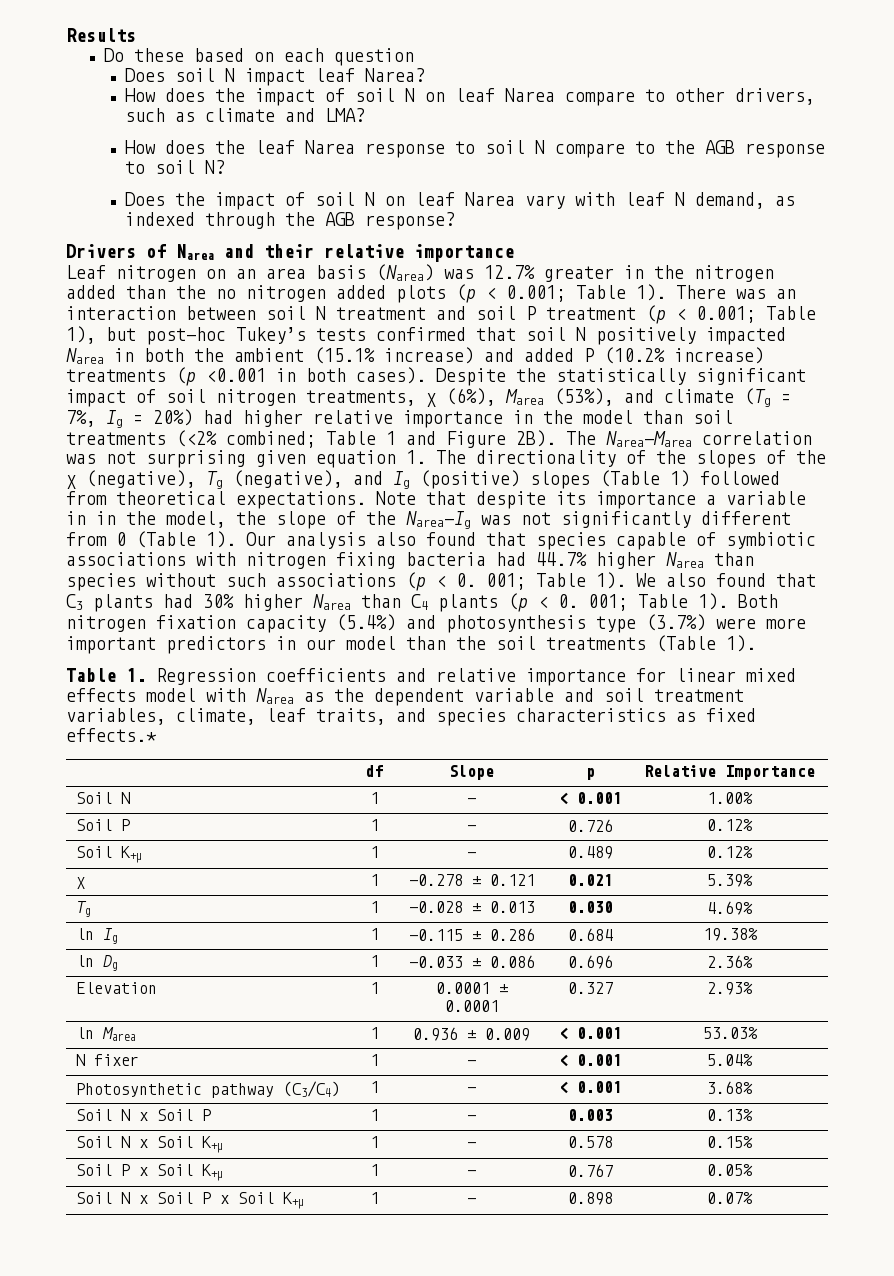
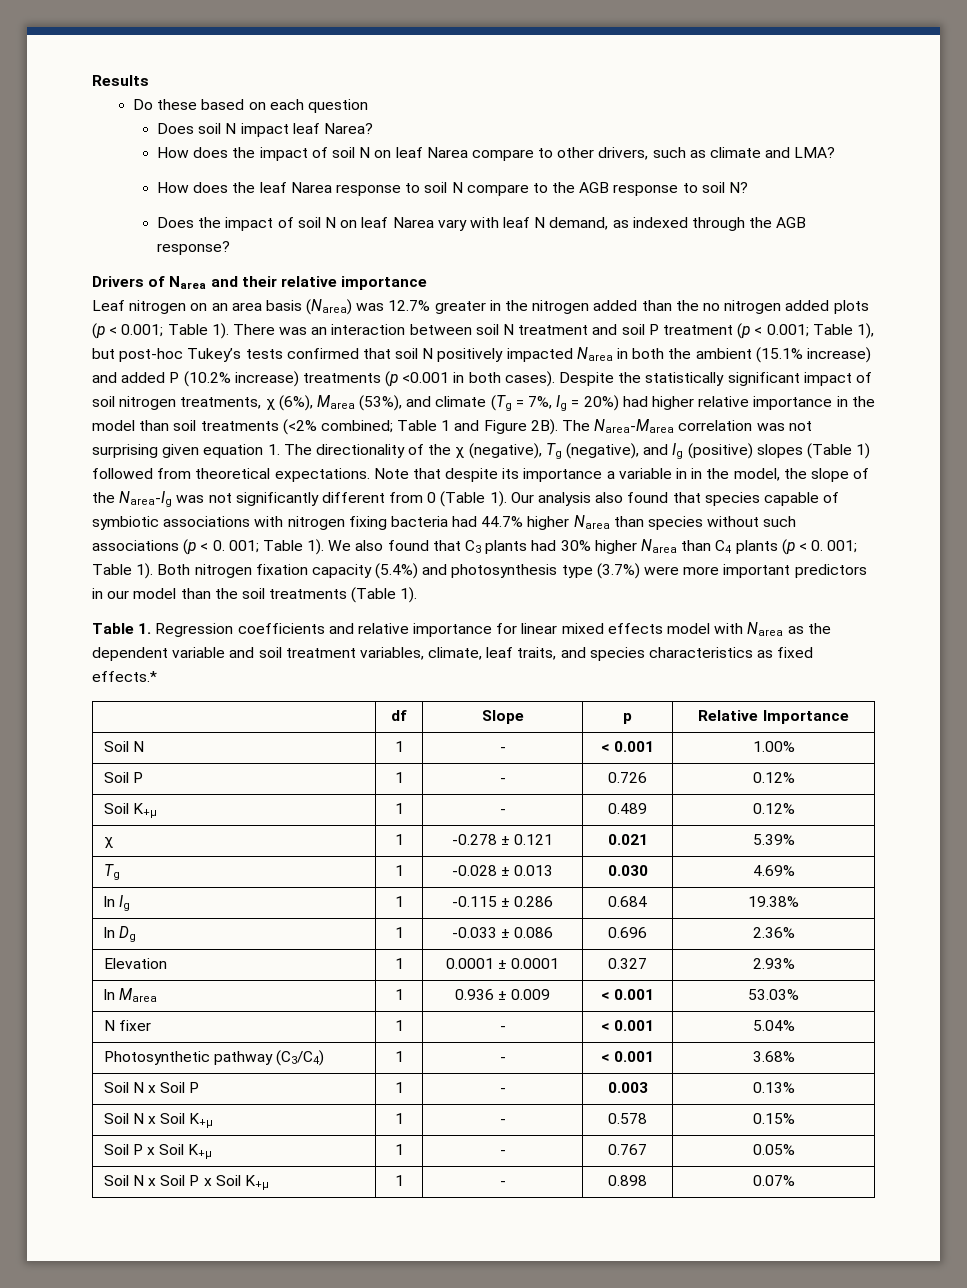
- The Narea-Marea correlation was not surprising given equation 1. The directionality of the slopes of the χ (negative), Tg (negative), and Ig (positive) slopes (Table 1) followed from theoretical expectations.
+ The Narea-Marea correlation was not surprising given equation 1. The directionality of the χ (negative), Tg (negative), and Ig (positive) slopes (Table 1) followed from theoretical expectations.

